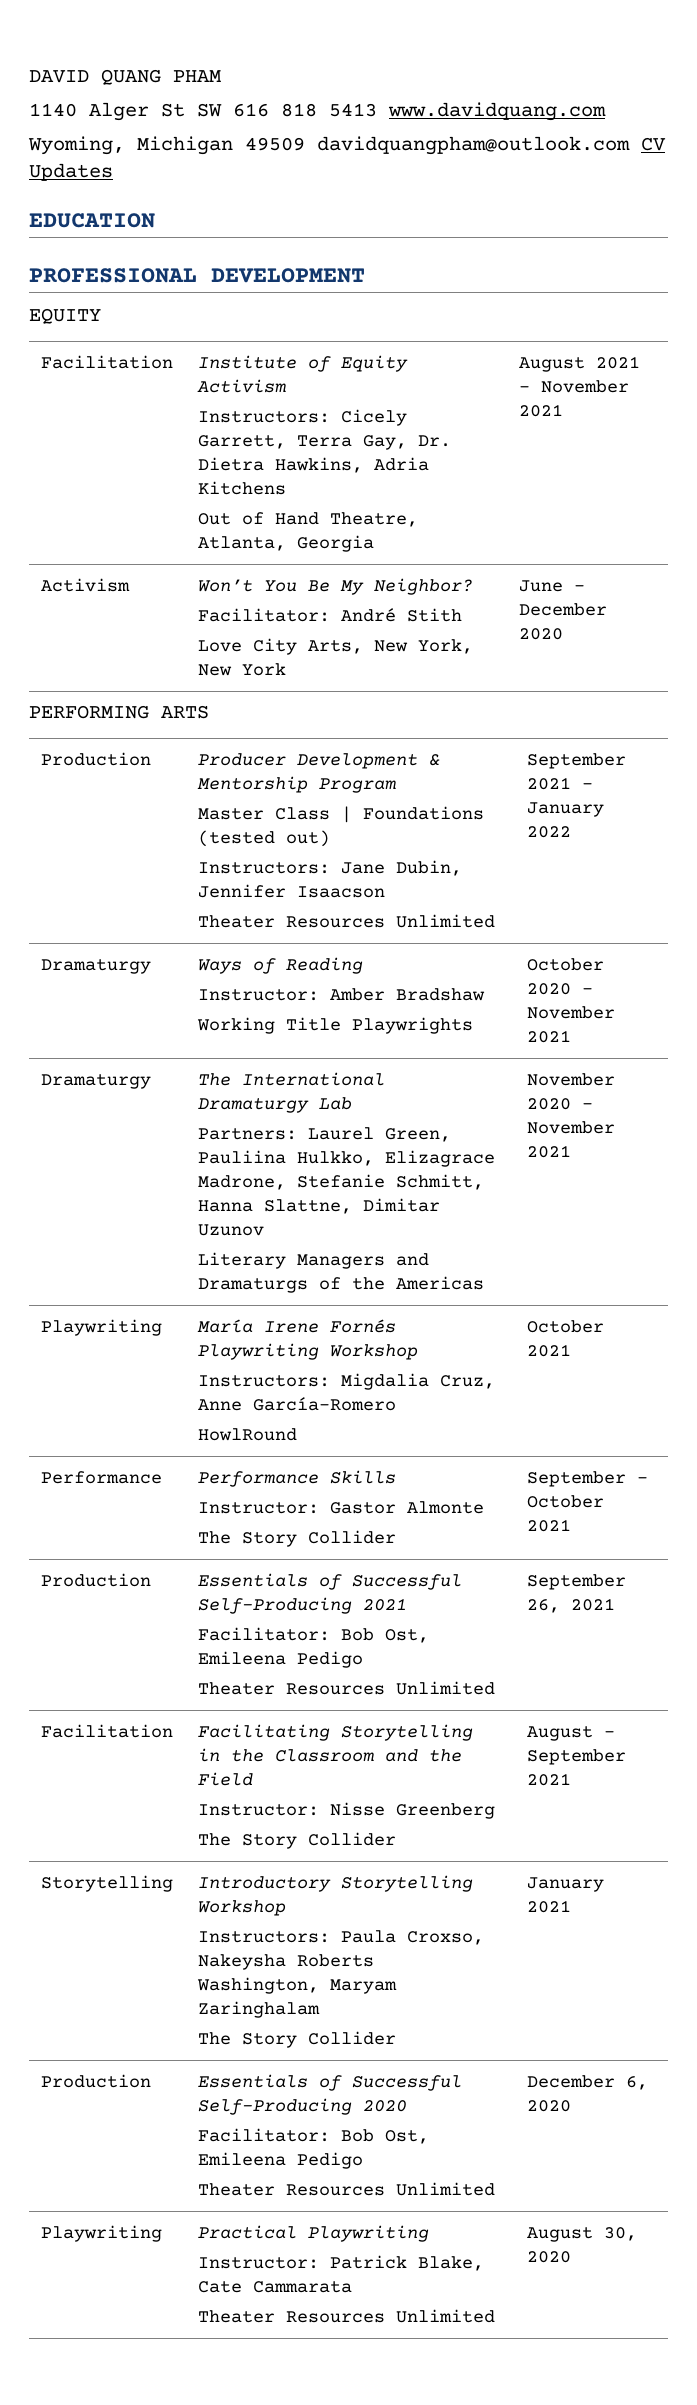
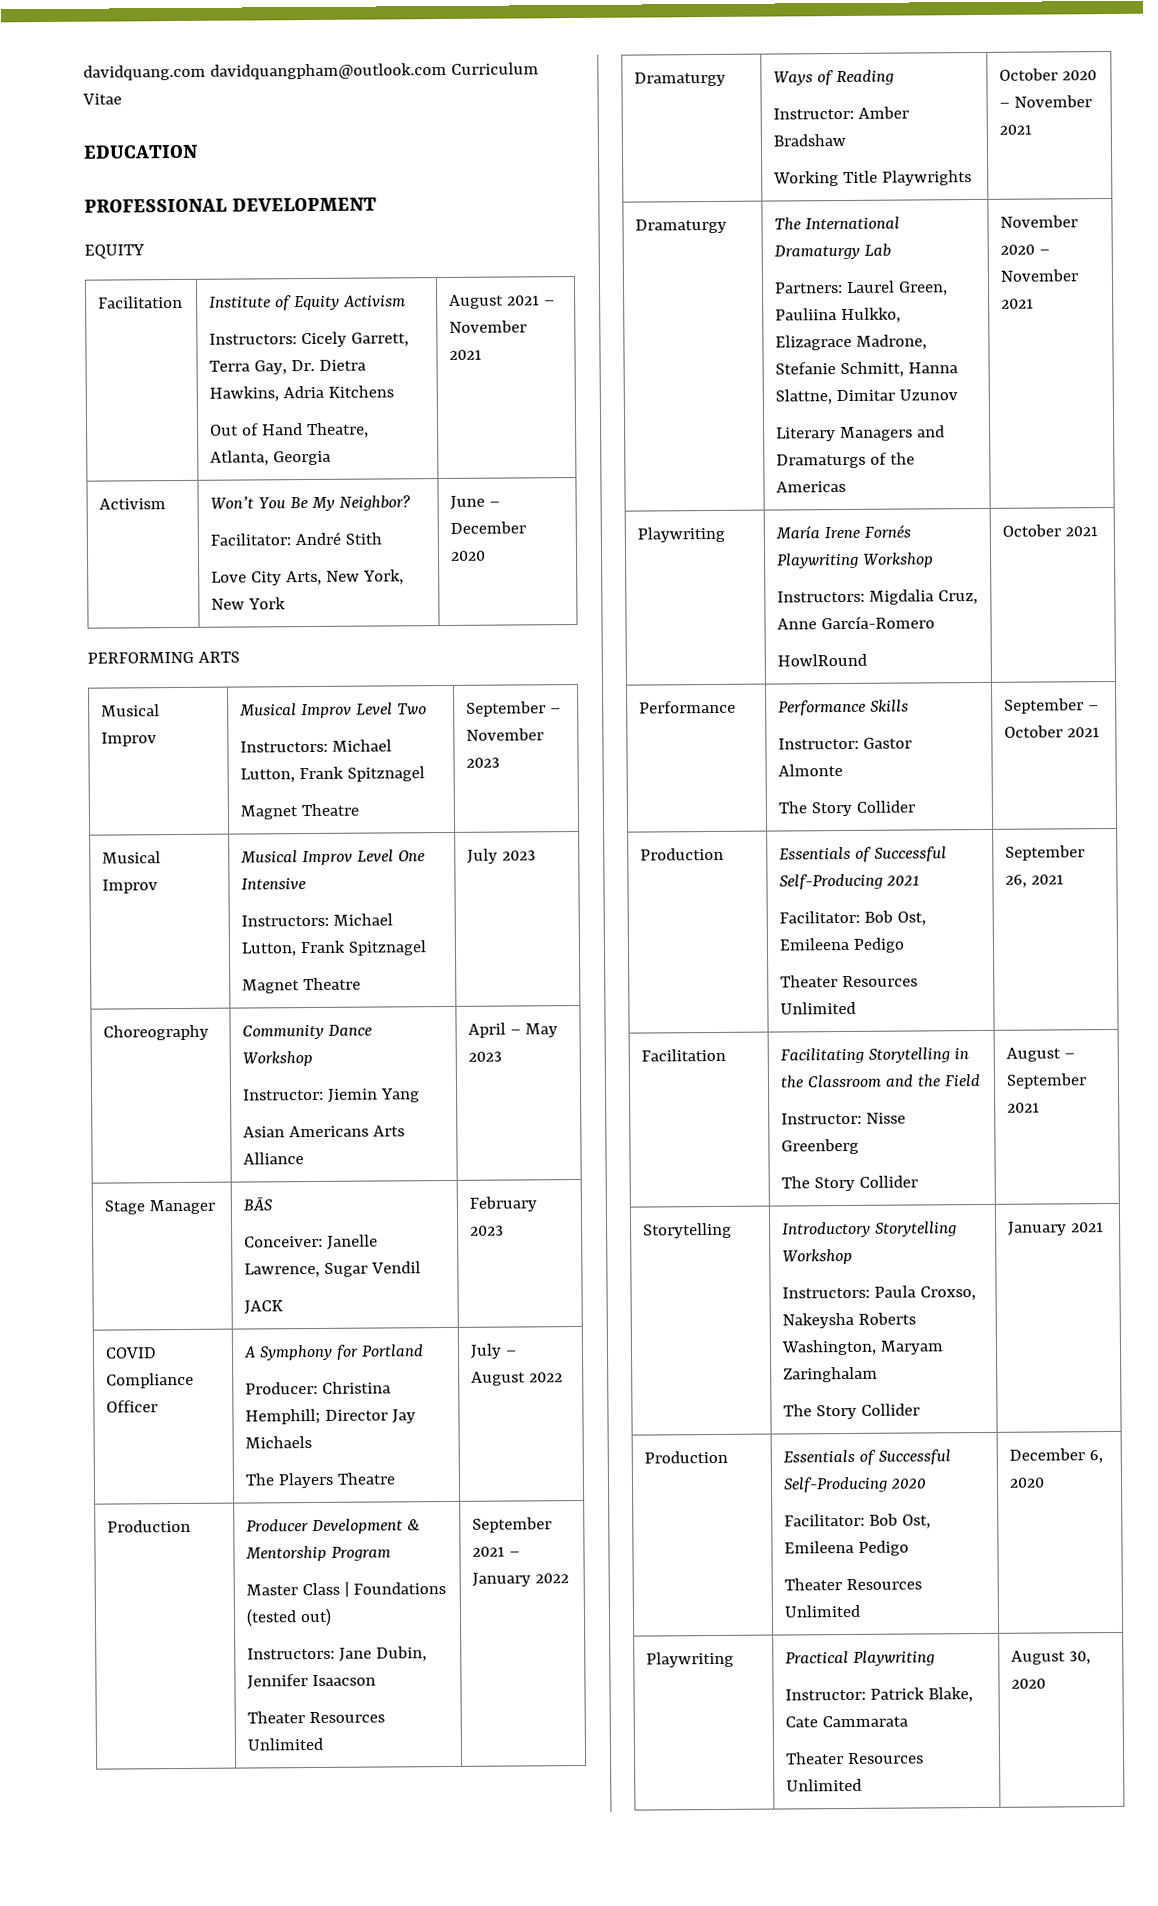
- DAVID QUANG PHAM
- 1140 Alger St SW 616 818 5413 www.davidquang.com
- Wyoming, Michigan 49509 davidquangpham@outlook.com CV Updates
+ davidquang.com davidquangpham@outlook.com Curriculum Vitae
+ Musical Improv | Musical Improv Level Two
+ Instructors: Michael Lutton, Frank Spitznagel
+ Magnet Theatre | September – November 2023
+ Musical Improv | Musical Improv Level One Intensive
+ Instructors: Michael Lutton, Frank Spitznagel
+ Magnet Theatre | July 2023
+ Choreography | Community Dance Workshop
+ Instructor: Jiemin Yang
+ Asian Americans Arts Alliance | April – May 2023
+ Stage Manager | BĀS
+ Conceiver: Janelle Lawrence, Sugar Vendil
+ JACK | February 2023
+ COVID Compliance Officer | A Symphony for Portland
+ Producer: Christina Hemphill; Director Jay Michaels
+ The Players Theatre | July – August 2022

